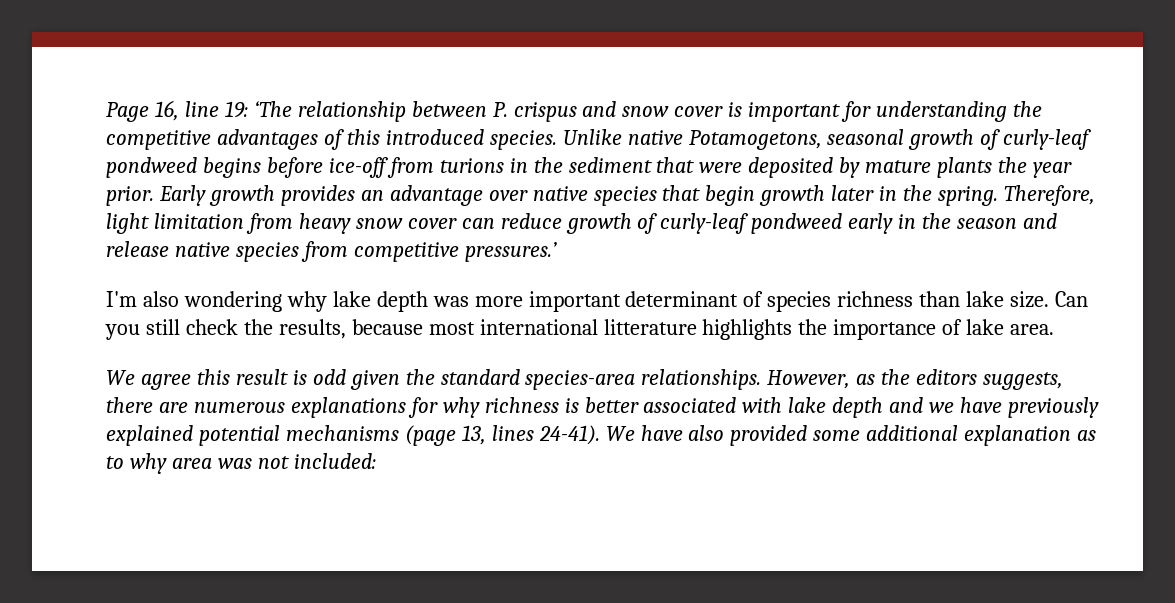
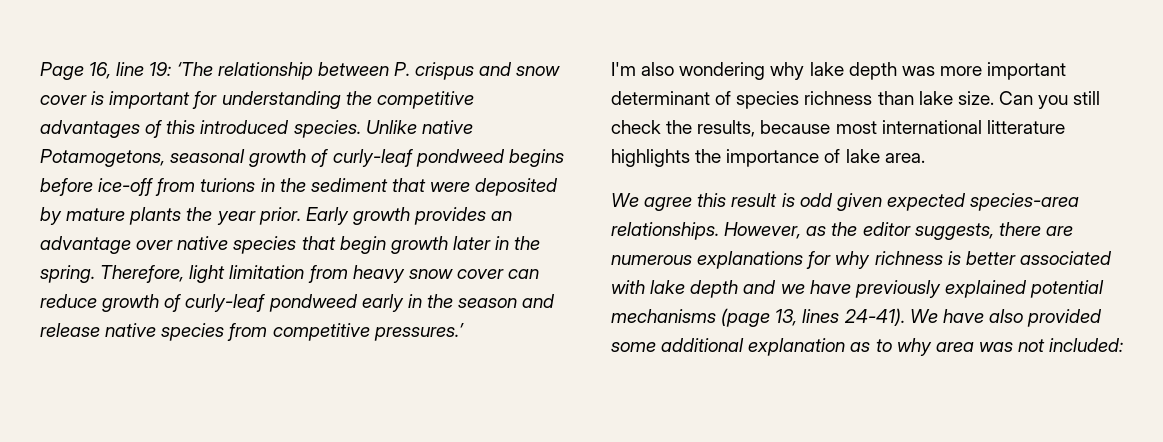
- We agree this result is odd given the standard species-area relationships.
+ We agree this result is odd given expected species-area relationships.
- However, as the editors suggests, there are numerous explanations for why richness is better associated with lake depth and we have previously explained potential mechanisms (page 13, lines 24-41).
+ However, as the editor suggests, there are numerous explanations for why richness is better associated with lake depth and we have previously explained potential mechanisms (page 13, lines 24-41).

